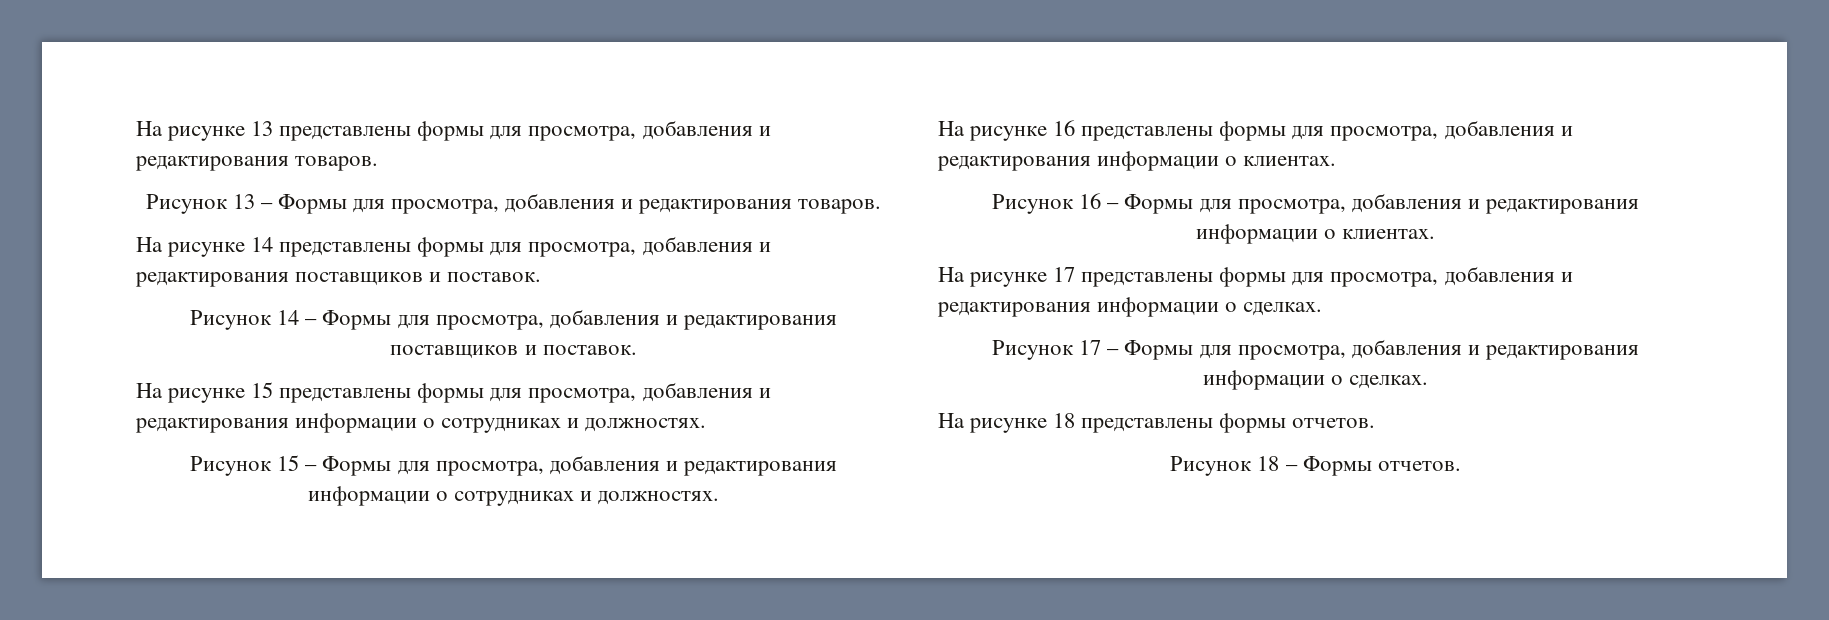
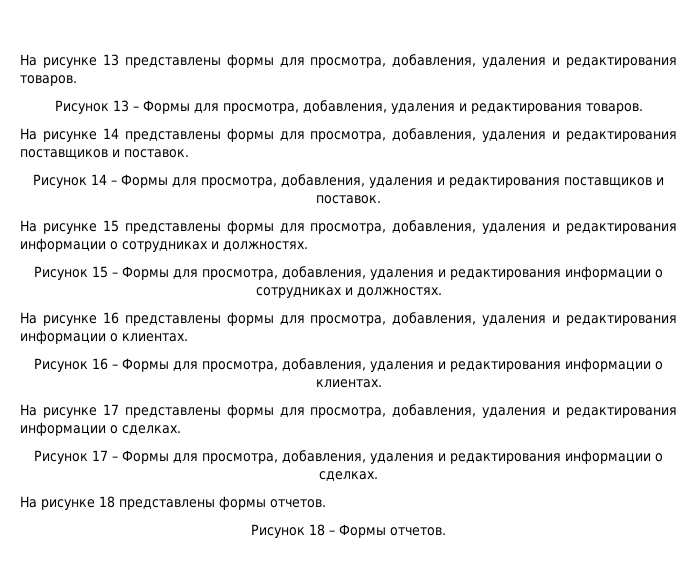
- На рисунке 13 представлены формы для просмотра, добавления и редактирования товаров.
+ На рисунке 13 представлены формы для просмотра, добавления, удаления и редактирования товаров.
- Рисунок 13 – Формы для просмотра, добавления и редактирования товаров.
+ Рисунок 13 – Формы для просмотра, добавления, удаления и редактирования товаров.
- На рисунке 14 представлены формы для просмотра, добавления и редактирования поставщиков и поставок.
+ На рисунке 14 представлены формы для просмотра, добавления, удаления и редактирования поставщиков и поставок.
- Рисунок 14 – Формы для просмотра, добавления и редактирования поставщиков и поставок.
+ Рисунок 14 – Формы для просмотра, добавления, удаления и редактирования поставщиков и поставок.
- На рисунке 15 представлены формы для просмотра, добавления и редактирования информации о сотрудниках и должностях.
+ На рисунке 15 представлены формы для просмотра, добавления, удаления и редактирования информации о сотрудниках и должностях.
- Рисунок 15 – Формы для просмотра, добавления и редактирования информации о сотрудниках и должностях.
+ Рисунок 15 – Формы для просмотра, добавления, удаления и редактирования информации о сотрудниках и должностях.
- На рисунке 16 представлены формы для просмотра, добавления и редактирования информации о клиентах.
+ На рисунке 16 представлены формы для просмотра, добавления, удаления и редактирования информации о клиентах.
- Рисунок 16 – Формы для просмотра, добавления и редактирования информации о клиентах.
+ Рисунок 16 – Формы для просмотра, добавления, удаления и редактирования информации о клиентах.
- На рисунке 17 представлены формы для просмотра, добавления и редактирования информации о сделках.
+ На рисунке 17 представлены формы для просмотра, добавления, удаления и редактирования информации о сделках.
- Рисунок 17 – Формы для просмотра, добавления и редактирования информации о сделках.
+ Рисунок 17 – Формы для просмотра, добавления, удаления и редактирования информации о сделках.

